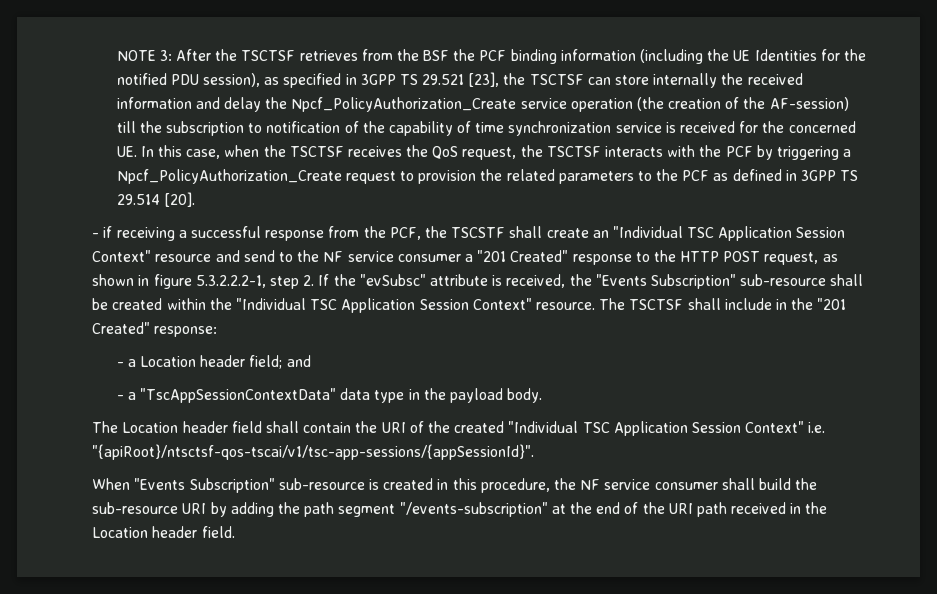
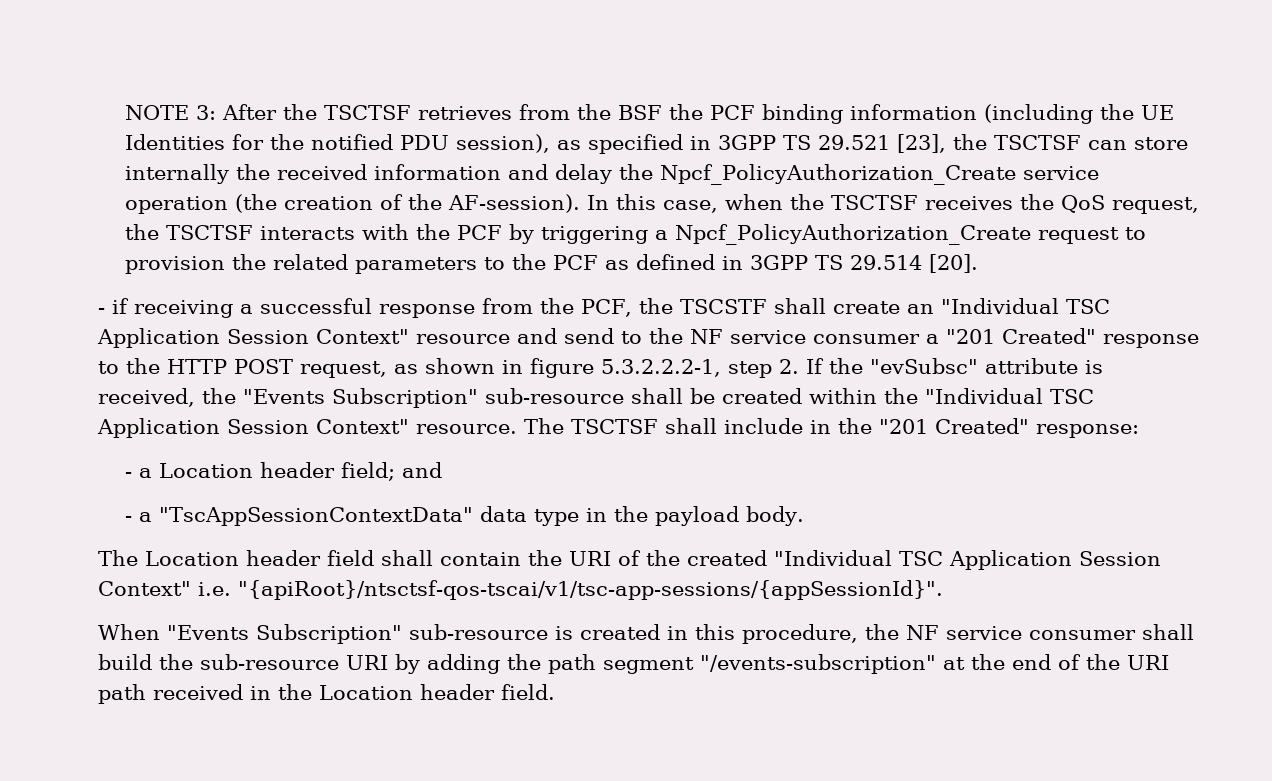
- After the TSCTSF retrieves from the BSF the PCF binding information (including the UE Identities for the notified PDU session), as specified in 3GPP TS 29.521 [23], the TSCTSF can store internally the received information and delay the Npcf_PolicyAuthorization_Create service operation (the creation of the AF-session) till the subscription to notification of the capability of time synchronization service is received for the concerned UE. In this case, when the TSCTSF receives the QoS request, the TSCTSF interacts with the PCF by triggering a Npcf_PolicyAuthorization_Create request to provision the related parameters to the PCF as defined in 3GPP TS 29.514 [20].
+ After the TSCTSF retrieves from the BSF the PCF binding information (including the UE Identities for the notified PDU session), as specified in 3GPP TS 29.521 [23], the TSCTSF can store internally the received information and delay the Npcf_PolicyAuthorization_Create service operation (the creation of the AF-session). In this case, when the TSCTSF receives the QoS request, the TSCTSF interacts with the PCF by triggering a Npcf_PolicyAuthorization_Create request to provision the related parameters to the PCF as defined in 3GPP TS 29.514 [20].

